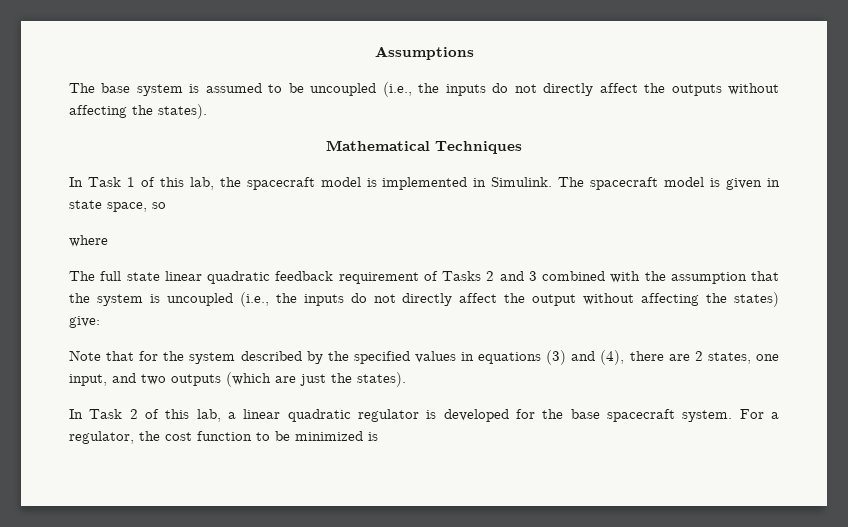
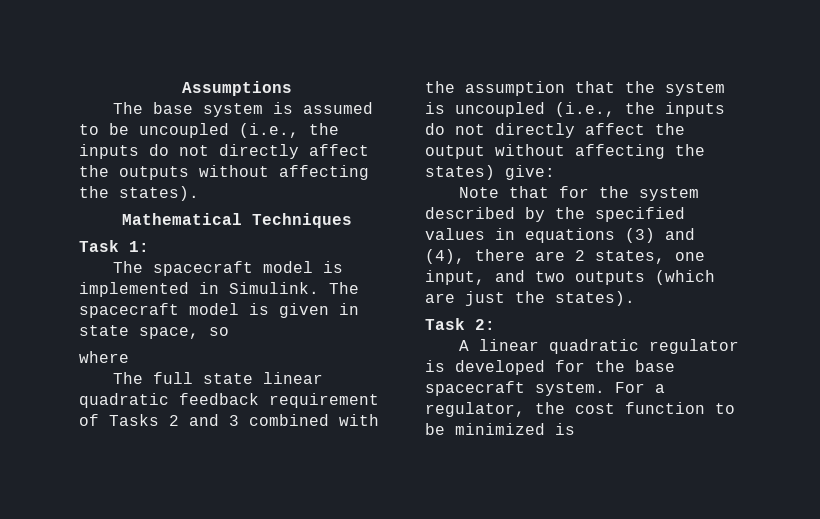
- In Task 1 of this lab, the spacecraft model is implemented in Simulink.
+ Task 1:
+ The spacecraft model is implemented in Simulink.
- In Task 2 of this lab, a linear quadratic regulator is developed for the base spacecraft system.
+ Task 2:
+ A linear quadratic regulator is developed for the base spacecraft system.

